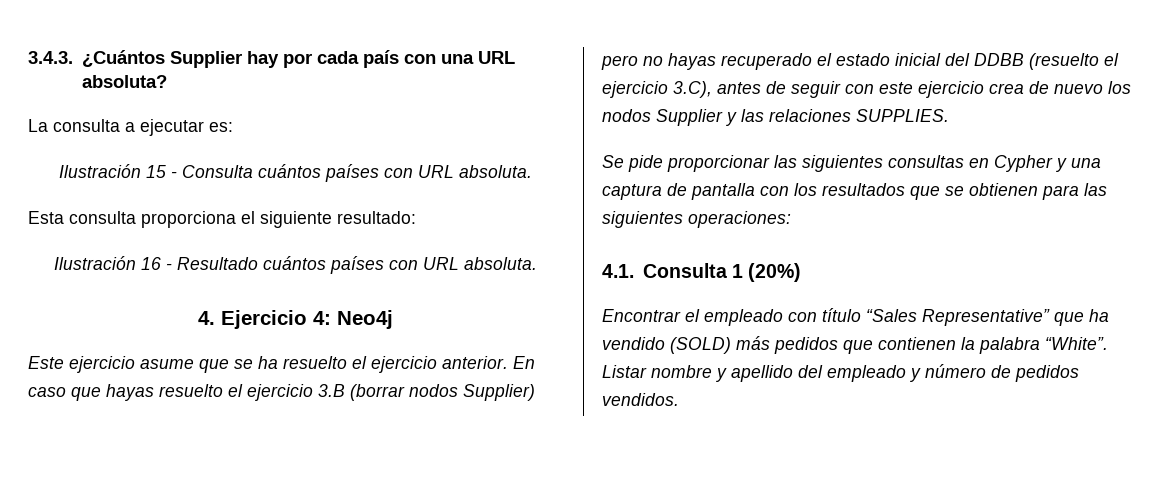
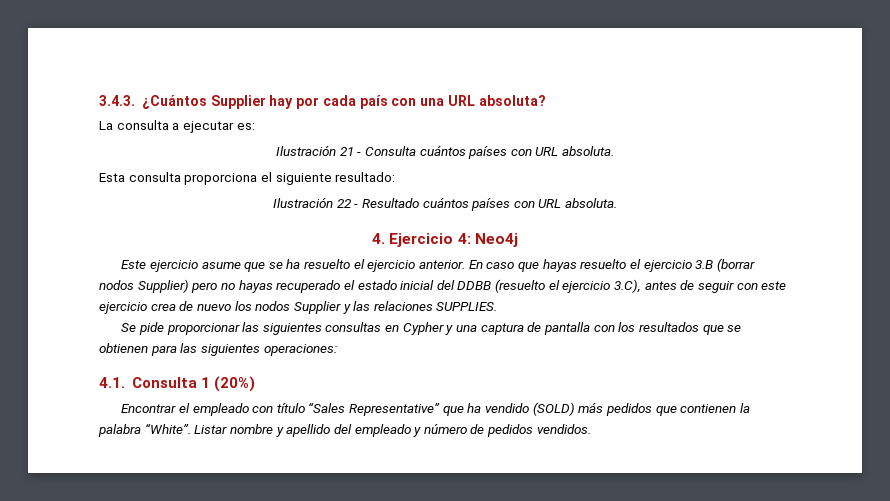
- Ilustración 15 - Consulta cuántos países con URL absoluta.
+ Ilustración 21 - Consulta cuántos países con URL absoluta.
- Ilustración 16 - Resultado cuántos países con URL absoluta.
+ Ilustración 22 - Resultado cuántos países con URL absoluta.

